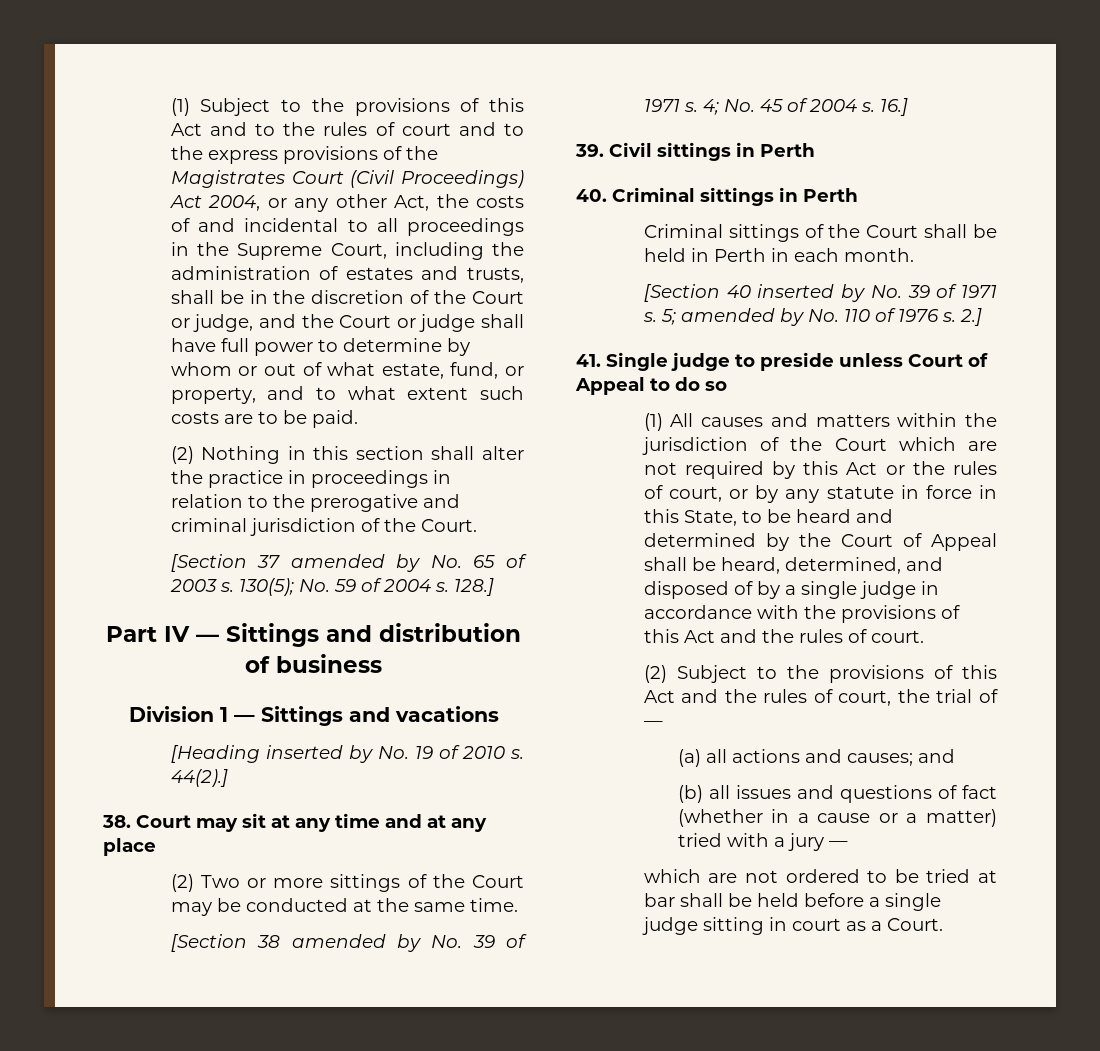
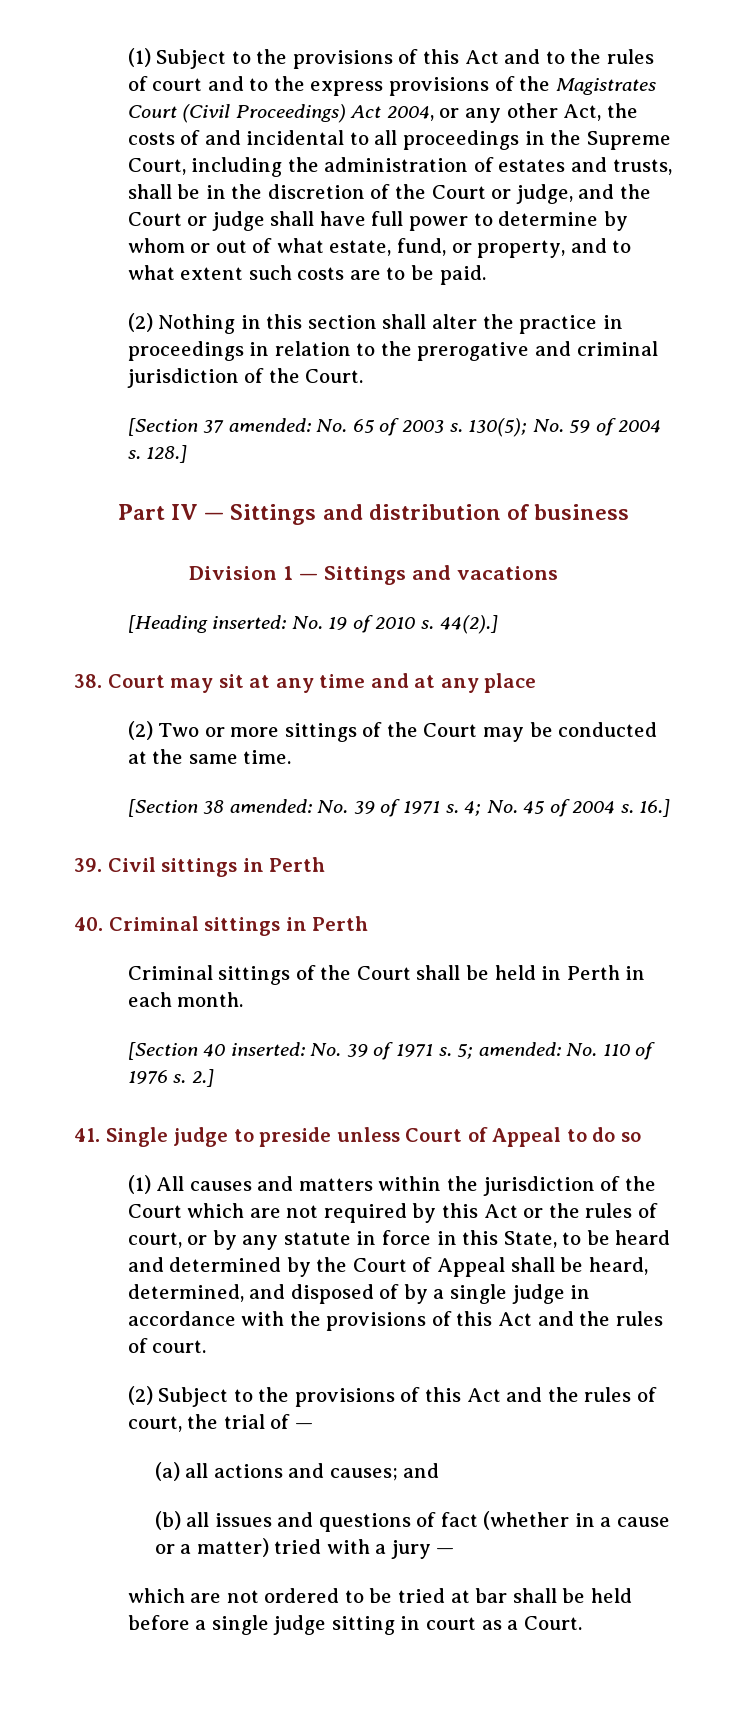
- [Section 37 amended by No. 65 of 2003 s.
+ [Section 37 amended: No. 65 of 2003 s.
- [Heading inserted by No. 19 of 2010 s.
+ [Heading inserted: No. 19 of 2010 s.
- [Section 38 amended by No. 39 of 1971 s.
+ [Section 38 amended: No. 39 of 1971 s.
- [Section 40 inserted by No. 39 of 1971 s.
+ [Section 40 inserted: No. 39 of 1971 s.
- 5; amended by No. 110 of 1976 s.
+ 5; amended: No. 110 of 1976 s.

